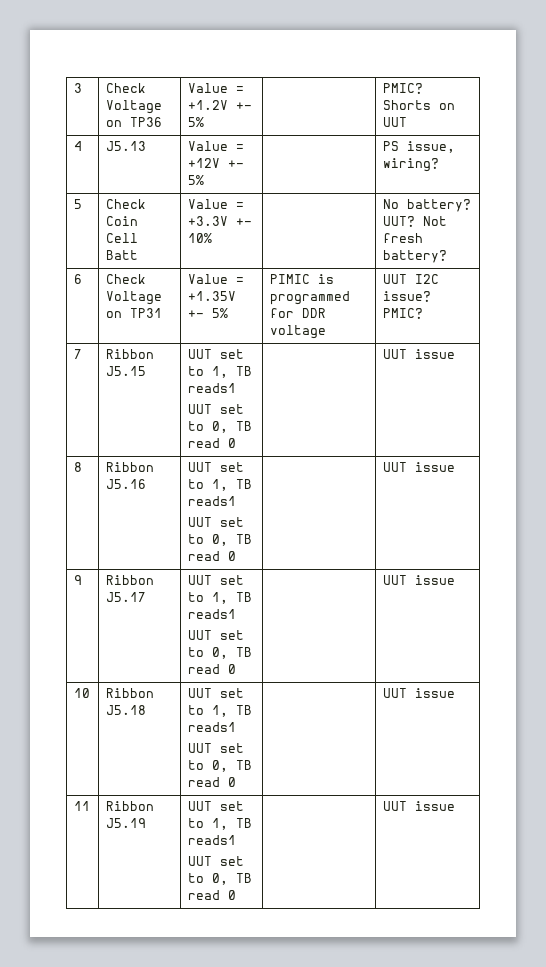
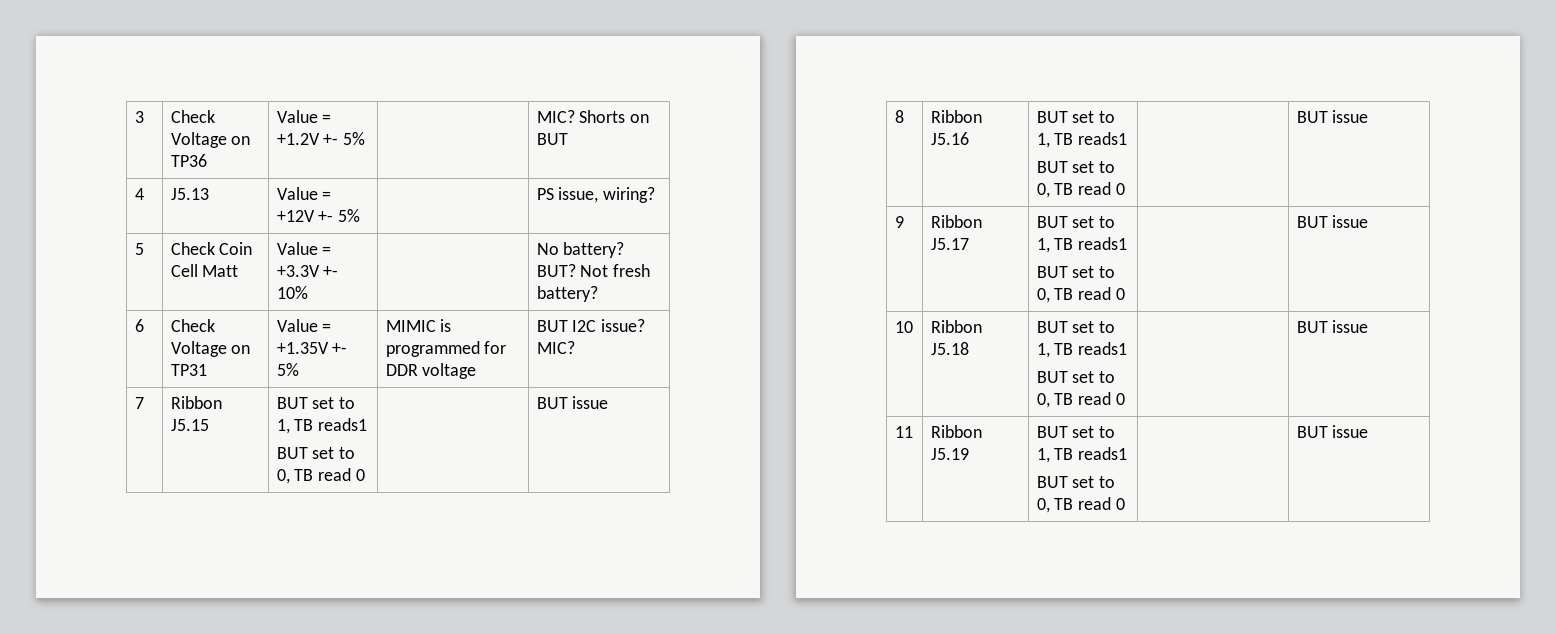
- 3 | Check Voltage on TP36 | Value = +1.2V +- 5% | | PMIC? Shorts on UUT
+ 3 | Check Voltage on TP36 | Value = +1.2V +- 5% | | MIC? Shorts on BUT
- 5 | Check Coin Cell Batt | Value = +3.3V +- 10% | | No battery? UUT? Not fresh battery?
+ 5 | Check Coin Cell Matt | Value = +3.3V +- 10% | | No battery? BUT? Not fresh battery?
- 6 | Check Voltage on TP31 | Value = +1.35V +- 5% | PIMIC is programmed for DDR voltage | UUT I2C issue? PMIC?
+ 6 | Check Voltage on TP31 | Value = +1.35V +- 5% | MIMIC is programmed for DDR voltage | BUT I2C issue? MIC?
- 7 | Ribbon J5.15 | UUT set to 1, TB reads1
- UUT set to 0, TB read 0 | | UUT issue
+ 7 | Ribbon J5.15 | BUT set to 1, TB reads1
+ BUT set to 0, TB read 0 | | BUT issue
- 8 | Ribbon J5.16 | UUT set to 1, TB reads1
- UUT set to 0, TB read 0 | | UUT issue
+ 8 | Ribbon J5.16 | BUT set to 1, TB reads1
+ BUT set to 0, TB read 0 | | BUT issue
- 9 | Ribbon J5.17 | UUT set to 1, TB reads1
- UUT set to 0, TB read 0 | | UUT issue
+ 9 | Ribbon J5.17 | BUT set to 1, TB reads1
+ BUT set to 0, TB read 0 | | BUT issue
- 10 | Ribbon J5.18 | UUT set to 1, TB reads1
- UUT set to 0, TB read 0 | | UUT issue
+ 10 | Ribbon J5.18 | BUT set to 1, TB reads1
+ BUT set to 0, TB read 0 | | BUT issue
- 11 | Ribbon J5.19 | UUT set to 1, TB reads1
- UUT set to 0, TB read 0 | | UUT issue
+ 11 | Ribbon J5.19 | BUT set to 1, TB reads1
+ BUT set to 0, TB read 0 | | BUT issue

